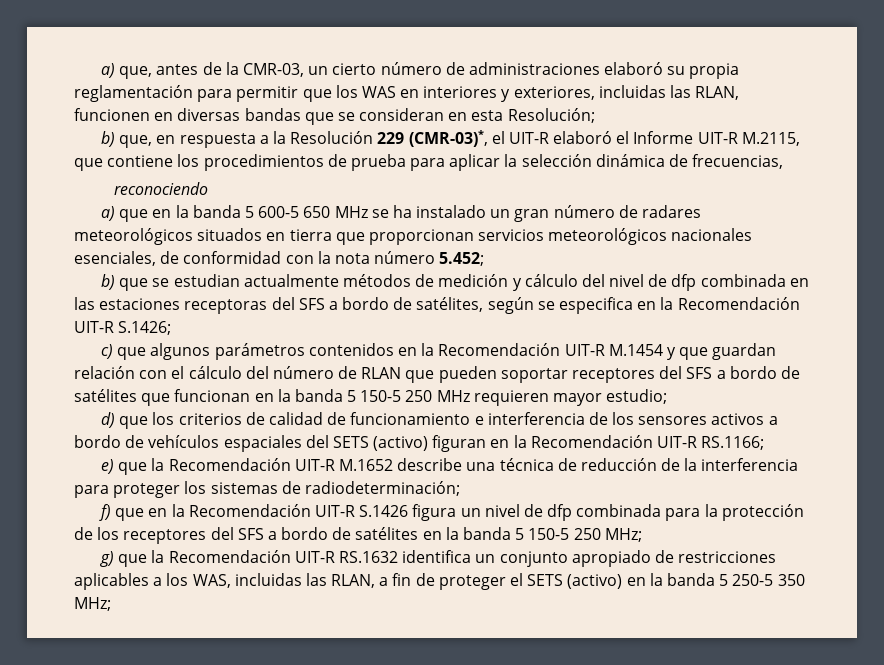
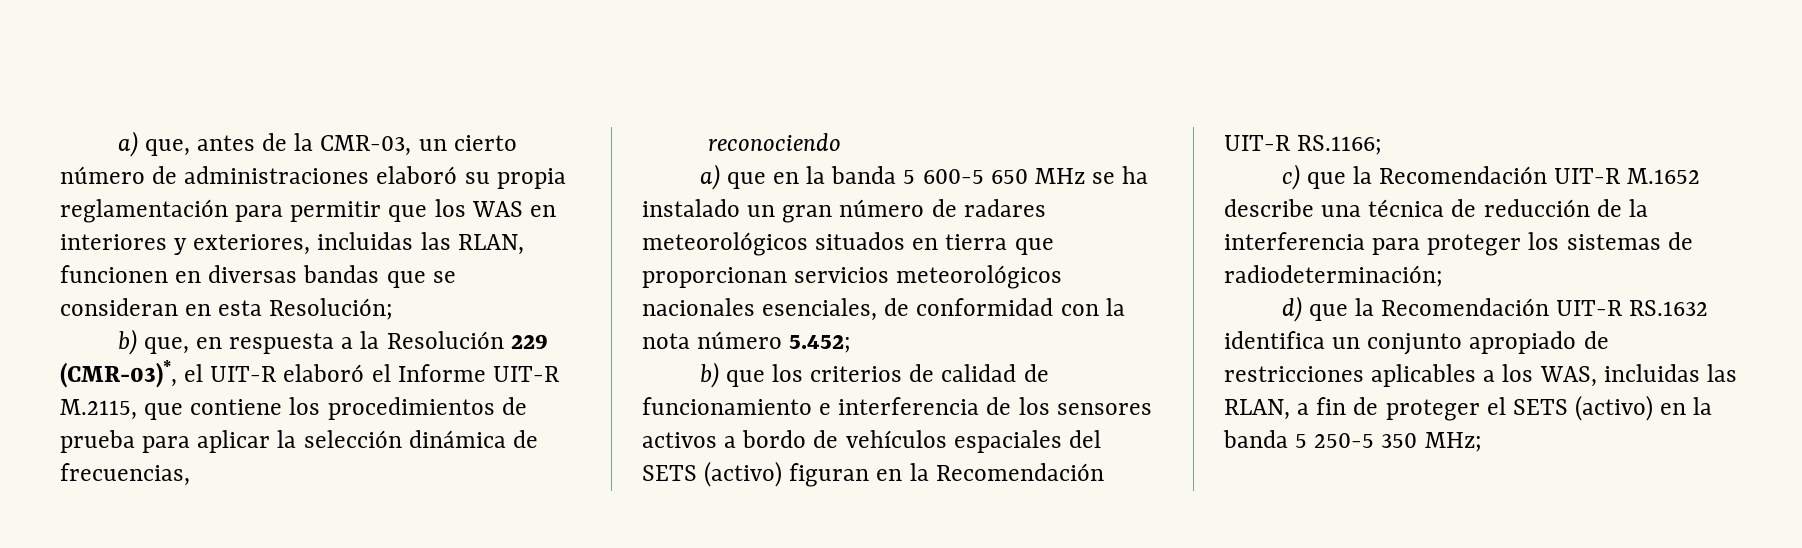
- b) que se estudian actualmente métodos de medición y cálculo del nivel de dfp combinada en las estaciones receptoras del SFS a bordo de satélites, según se especifica en la Recomendación UIT-R S.1426;
- c) que algunos parámetros contenidos en la Recomendación UIT-R M.1454 y que guardan relación con el cálculo del número de RLAN que pueden soportar receptores del SFS a bordo de satélites que funcionan en la banda 5 150-5 250 MHz requieren mayor estudio;
- d) que los criterios de calidad de funcionamiento e interferencia de los sensores activos a bordo de vehículos espaciales del SETS (activo) figuran en la Recomendación UIT-R RS.1166;
+ b) que los criterios de calidad de funcionamiento e interferencia de los sensores activos a bordo de vehículos espaciales del SETS (activo) figuran en la Recomendación UIT-R RS.1166;
- e) que la Recomendación UIT-R M.1652 describe una técnica de reducción de la interferencia para proteger los sistemas de radiodeterminación;
+ c) que la Recomendación UIT-R M.1652 describe una técnica de reducción de la interferencia para proteger los sistemas de radiodeterminación;
- f) que en la Recomendación UIT-R S.1426 figura un nivel de dfp combinada para la protección de los receptores del SFS a bordo de satélites en la banda 5 150-5 250 MHz;
- g) que la Recomendación UIT-R RS.1632 identifica un conjunto apropiado de restricciones aplicables a los WAS, incluidas las RLAN, a fin de proteger el SETS (activo) en la banda 5 250-5 350 MHz;
+ d) que la Recomendación UIT-R RS.1632 identifica un conjunto apropiado de restricciones aplicables a los WAS, incluidas las RLAN, a fin de proteger el SETS (activo) en la banda 5 250-5 350 MHz;

